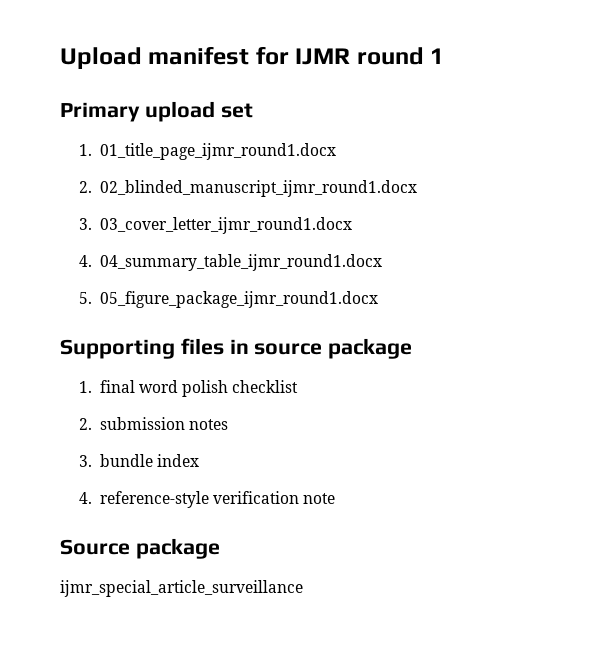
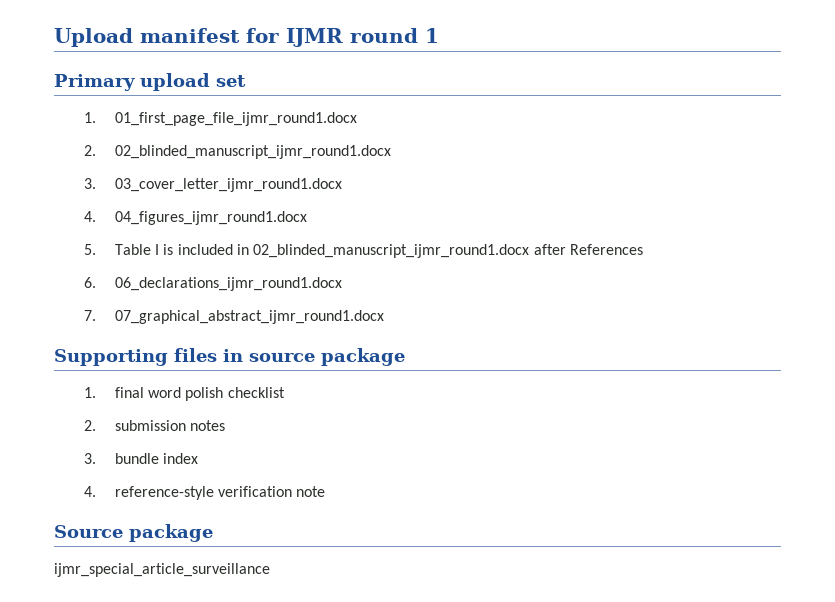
- 1. 01_title_page_ijmr_round1.docx
+ 1. 01_first_page_file_ijmr_round1.docx
- 4. 04_summary_table_ijmr_round1.docx
+ 4. 04_figures_ijmr_round1.docx
- 5. 05_figure_package_ijmr_round1.docx
+ 5. Table I is included in 02_blinded_manuscript_ijmr_round1.docx after References
+ 6. 06_declarations_ijmr_round1.docx
+ 7. 07_graphical_abstract_ijmr_round1.docx

